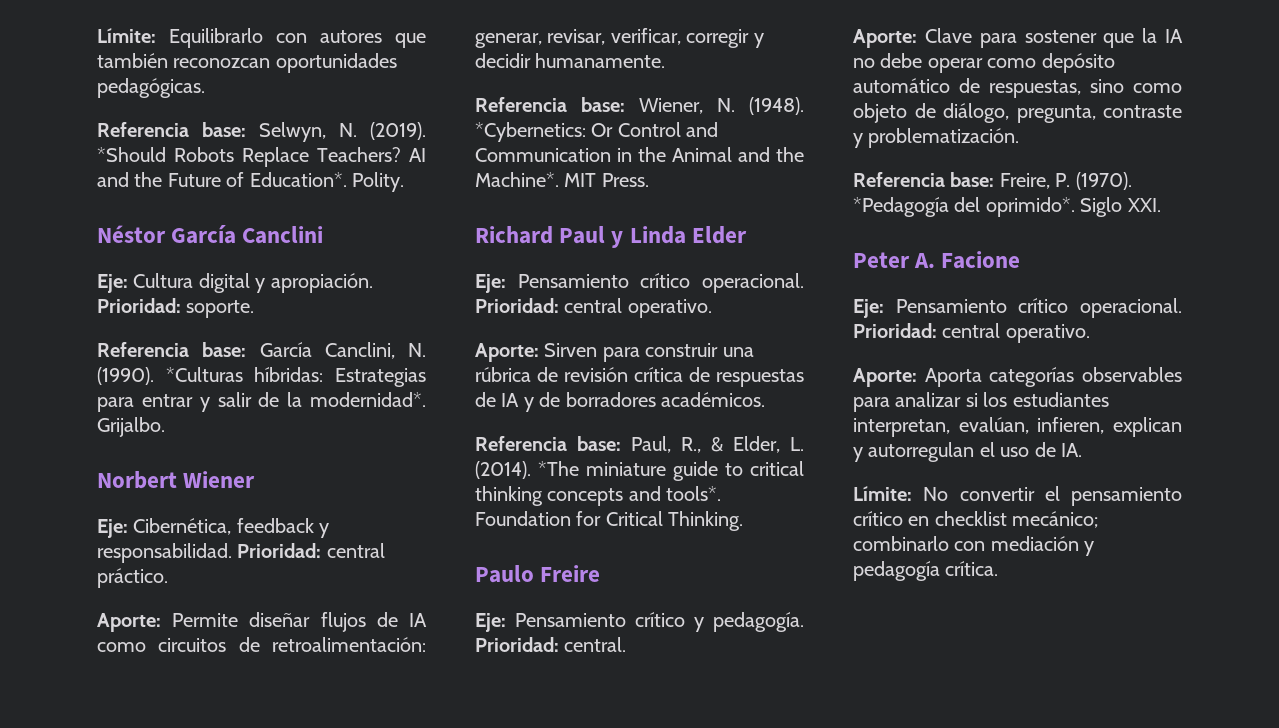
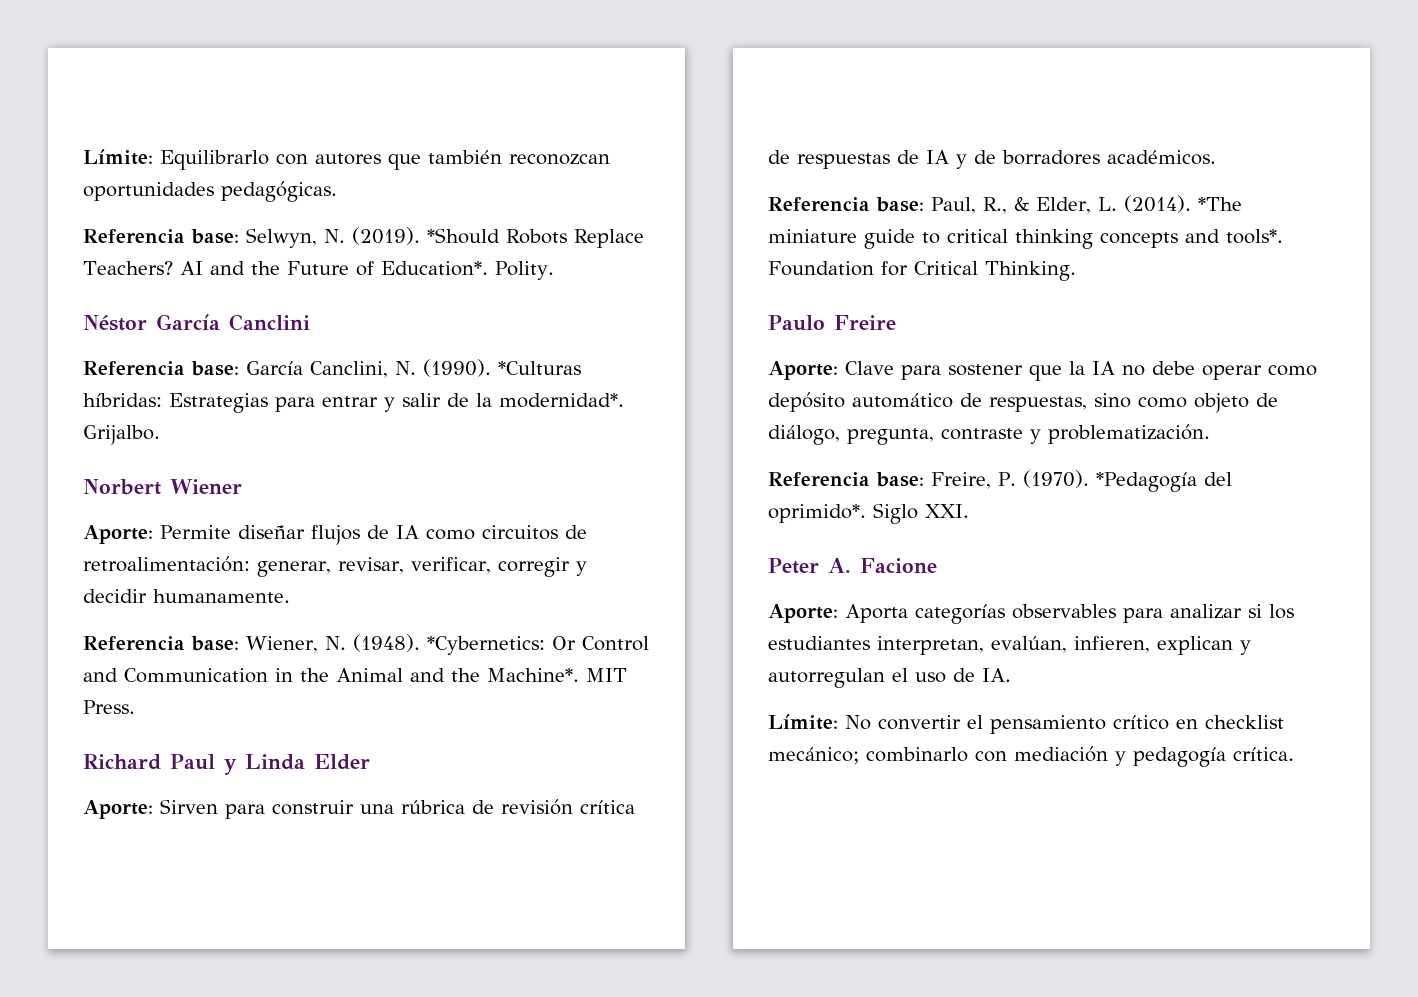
- Eje: Cultura digital y apropiación. Prioridad: soporte.
- Eje: Cibernética, feedback y responsabilidad. Prioridad: central práctico.
  Richard Paul y Linda Elder
- Eje: Pensamiento crítico operacional. Prioridad: central operativo.
- Eje: Pensamiento crítico y pedagogía. Prioridad: central.
  Peter A. Facione
- Eje: Pensamiento crítico operacional. Prioridad: central operativo.

